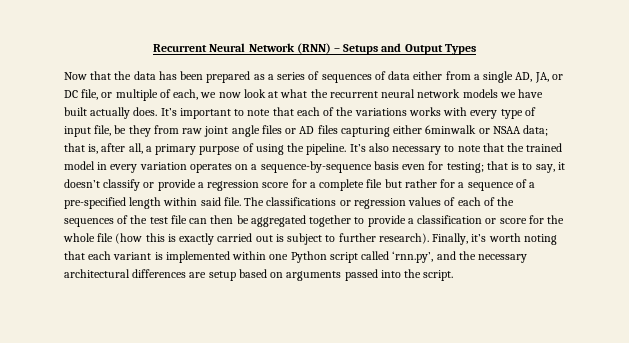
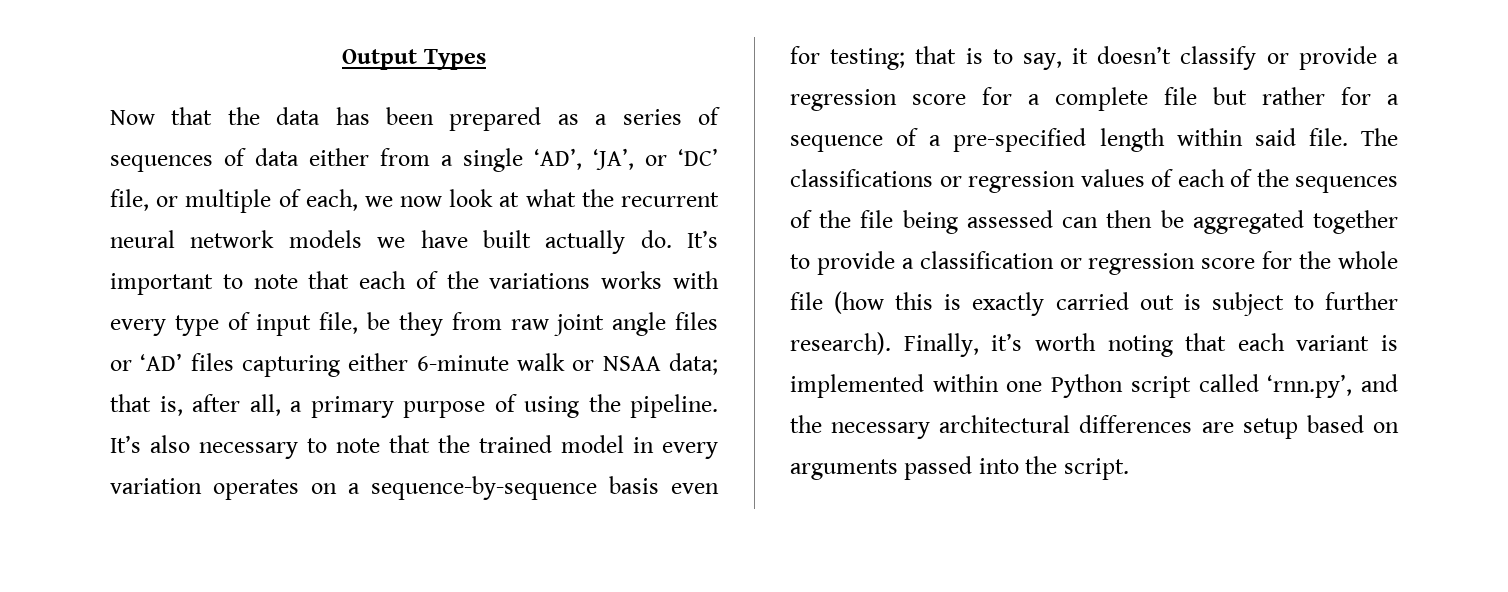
- Recurrent Neural Network (RNN) – Setups and Output Types
+ Output Types
- Now that the data has been prepared as a series of sequences of data either from a single AD, JA, or DC file, or multiple of each, we now look at what the recurrent neural network models we have built actually does.
+ Now that the data has been prepared as a series of sequences of data either from a single ‘AD’, ‘JA’, or ‘DC’ file, or multiple of each, we now look at what the recurrent neural network models we have built actually do.
- It’s important to note that each of the variations works with every type of input file, be they from raw joint angle files or AD files capturing either 6minwalk or NSAA data; that is, after all, a primary purpose of using the pipeline.
+ It’s important to note that each of the variations works with every type of input file, be they from raw joint angle files or ‘AD’ files capturing either 6-minute walk or NSAA data; that is, after all, a primary purpose of using the pipeline.
- The classifications or regression values of each of the sequences of the test file can then be aggregated together to provide a classification or score for the whole file (how this is exactly carried out is subject to further research).
+ The classifications or regression values of each of the sequences of the file being assessed can then be aggregated together to provide a classification or regression score for the whole file (how this is exactly carried out is subject to further research).

